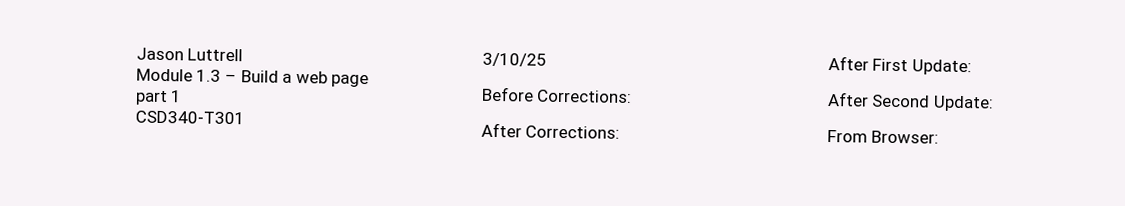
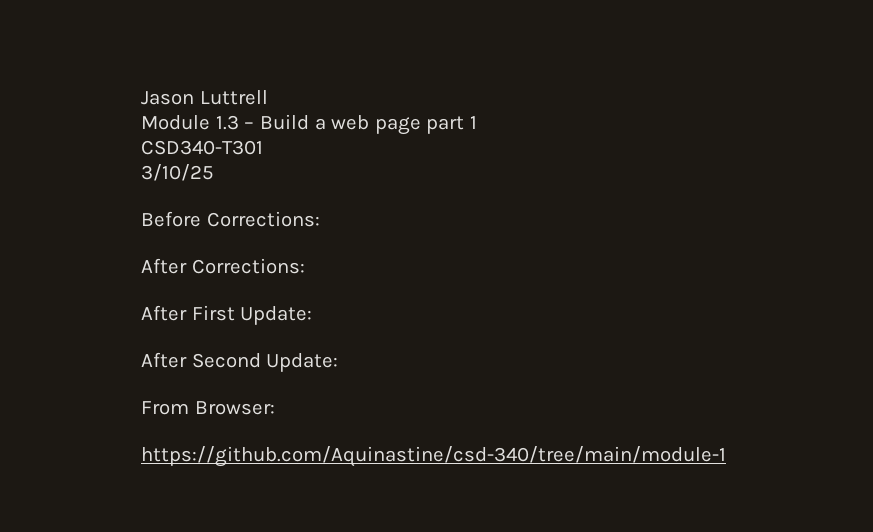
+ https://github.com/Aquinastine/csd-340/tree/main/module-1

